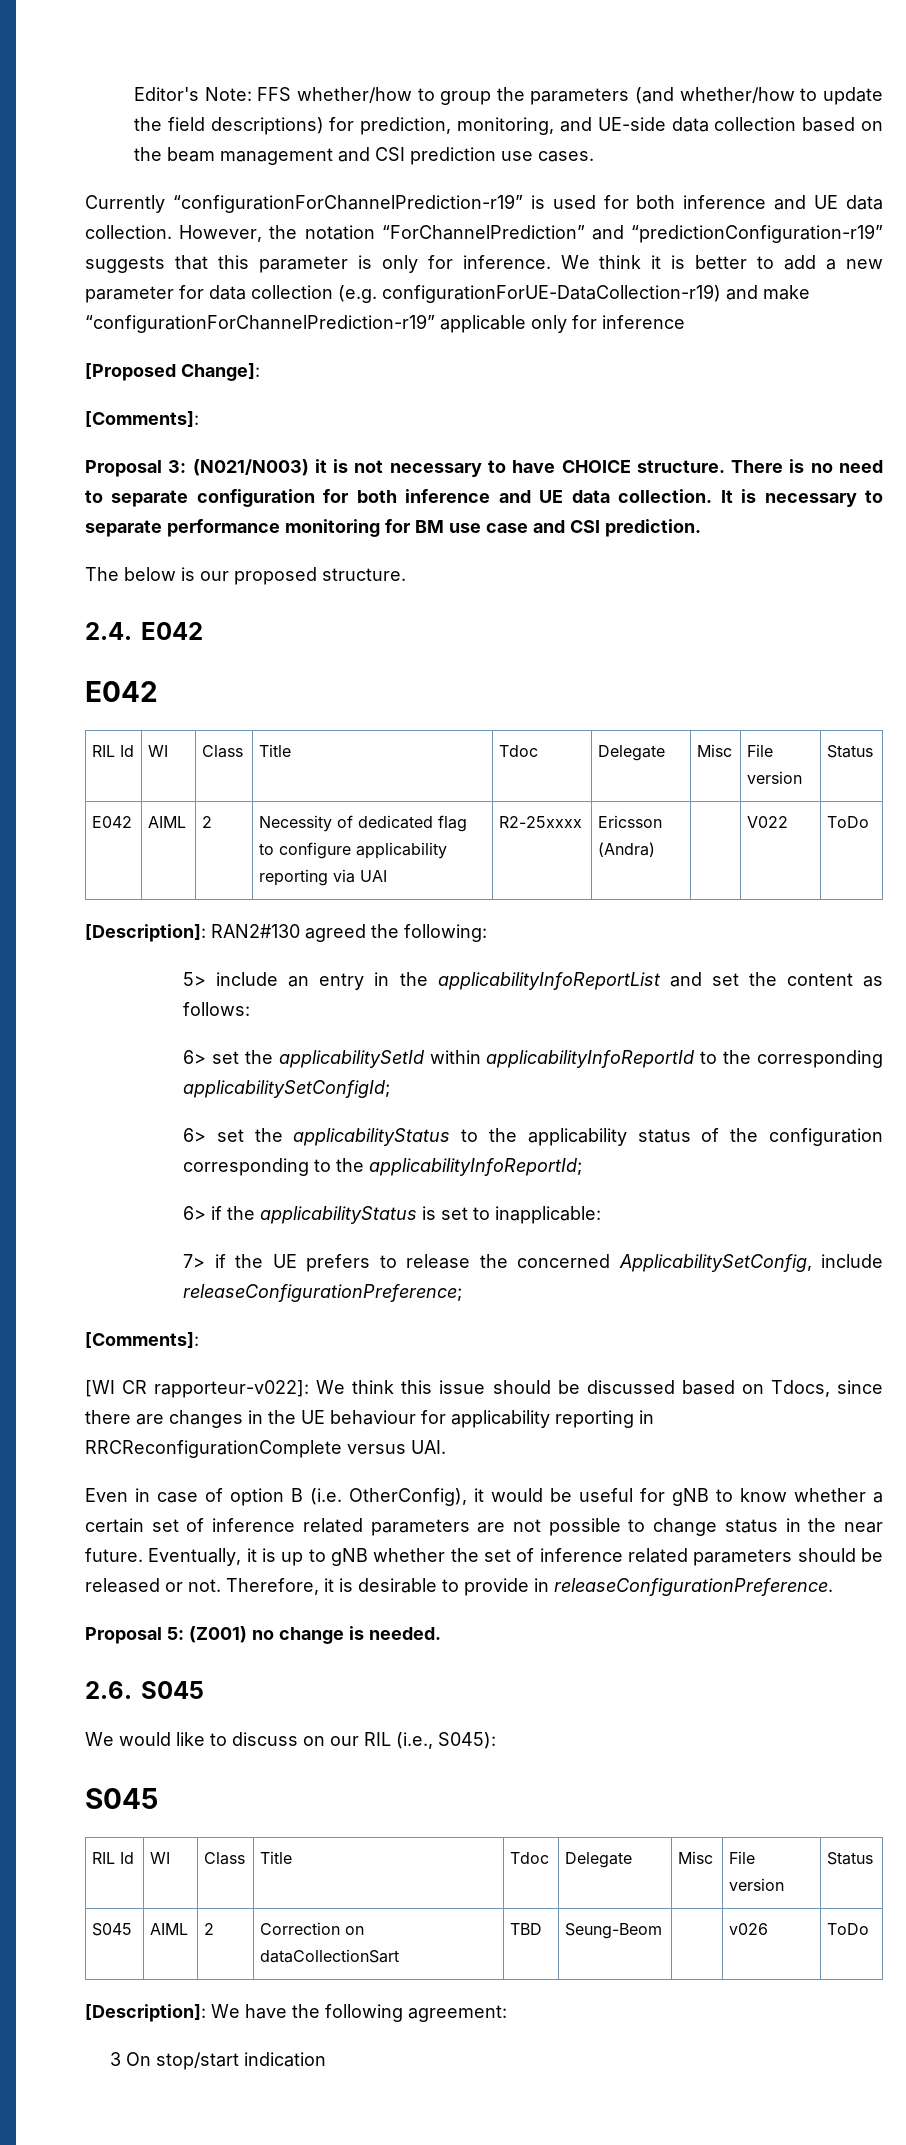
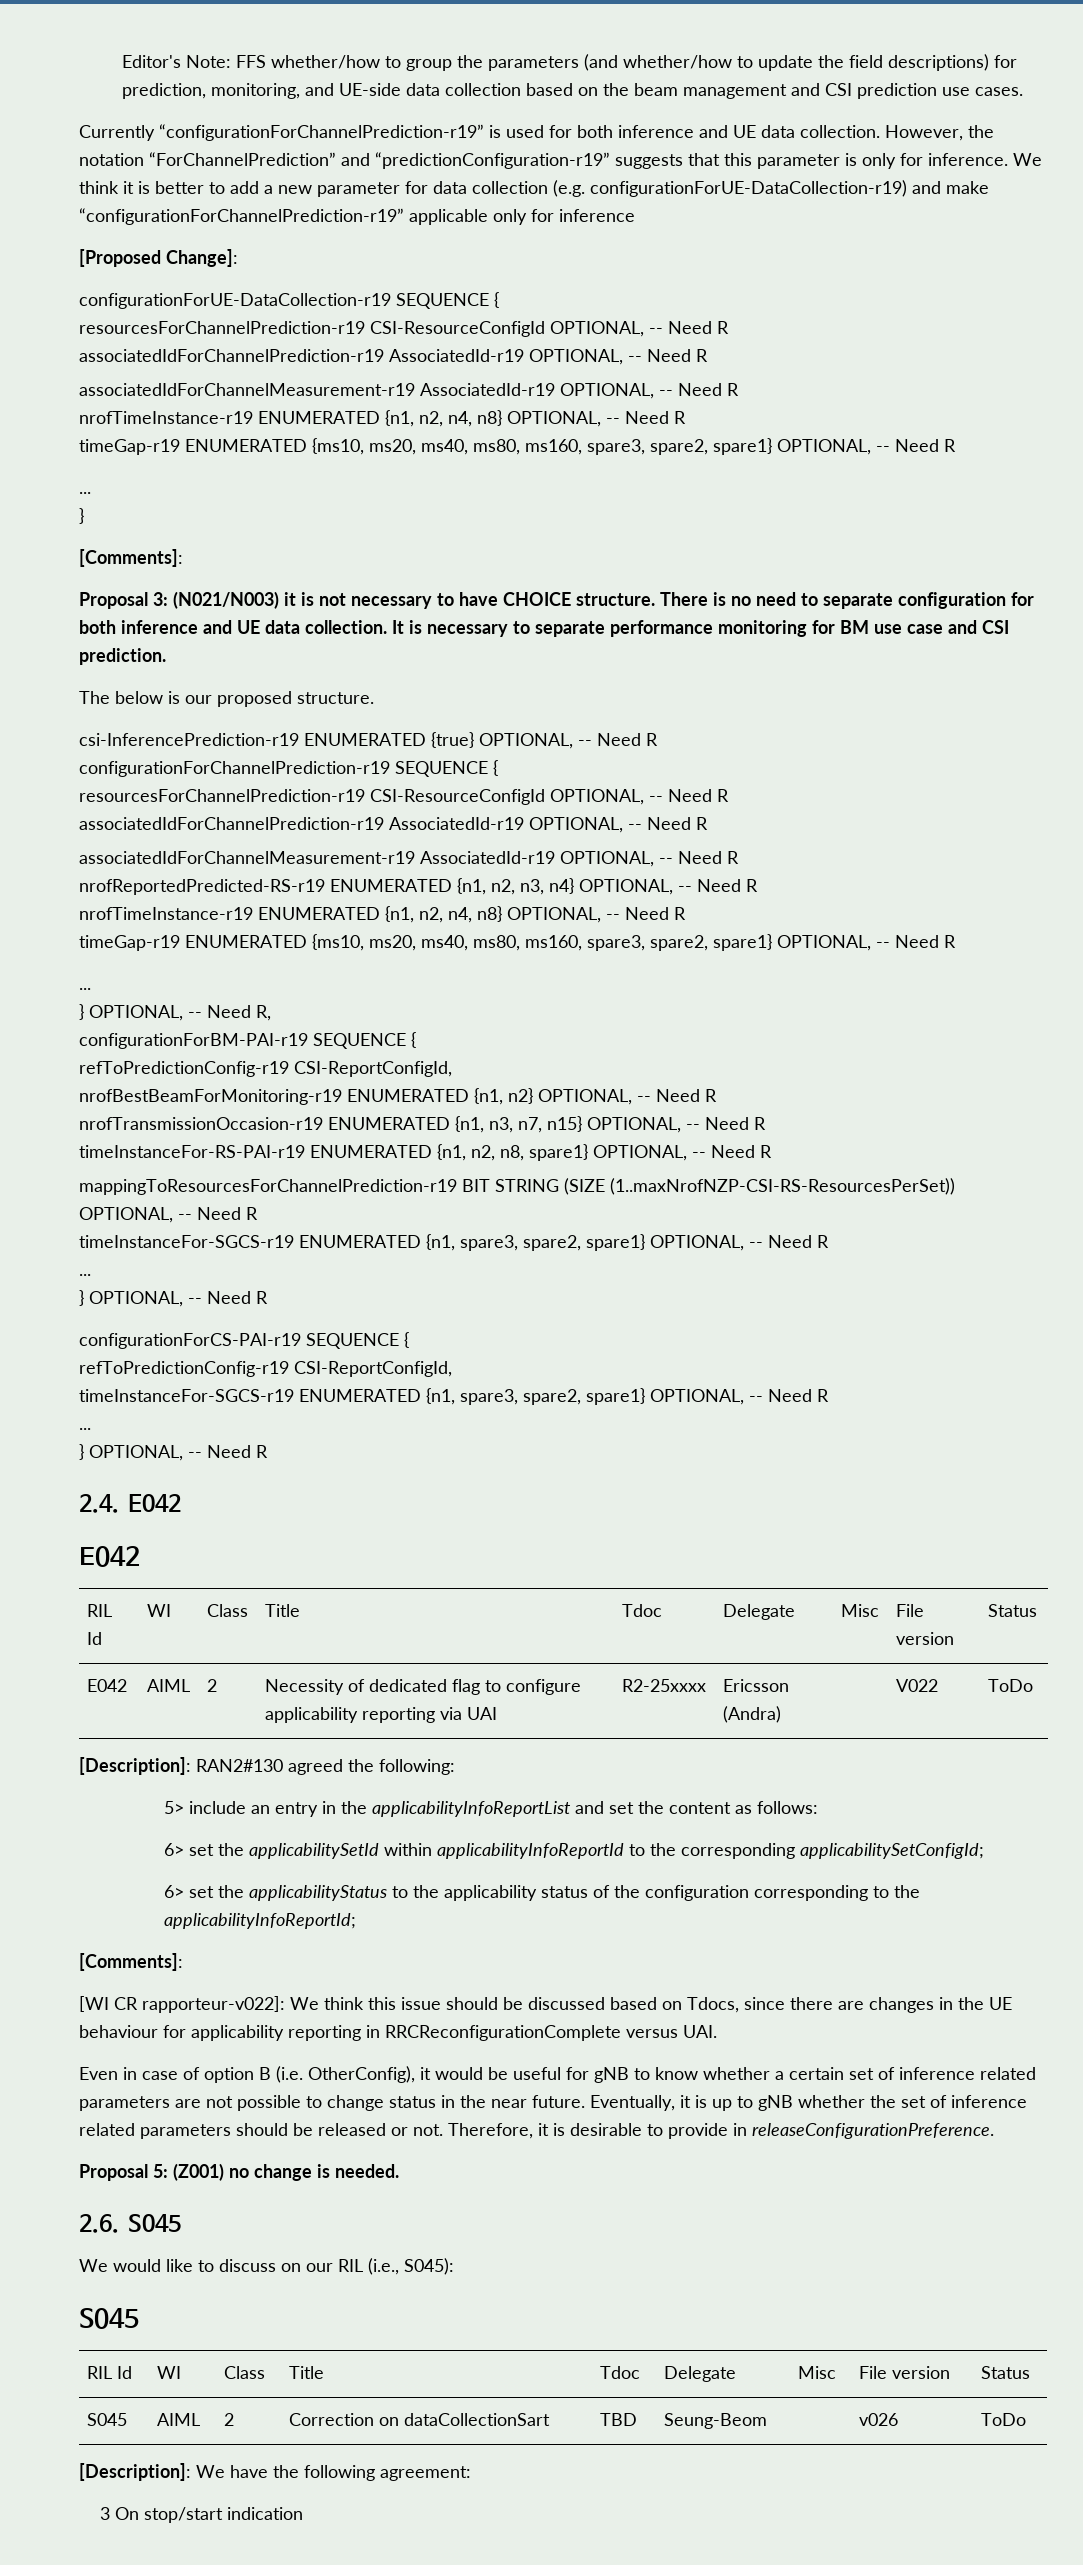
+ configurationForUE-DataCollection-r19 SEQUENCE {
+ resourcesForChannelPrediction-r19 CSI-ResourceConfigId OPTIONAL, -- Need R
+ associatedIdForChannelPrediction-r19 AssociatedId-r19 OPTIONAL, -- Need R
+ associatedIdForChannelMeasurement-r19 AssociatedId-r19 OPTIONAL, -- Need R
+ nrofTimeInstance-r19 ENUMERATED {n1, n2, n4, n8} OPTIONAL, -- Need R
+ timeGap-r19 ENUMERATED {ms10, ms20, ms40, ms80, ms160, spare3, spare2, spare1} OPTIONAL, -- Need R
+ ...
+ }
+ csi-InferencePrediction-r19 ENUMERATED {true} OPTIONAL, -- Need R
+ configurationForChannelPrediction-r19 SEQUENCE {
+ resourcesForChannelPrediction-r19 CSI-ResourceConfigId OPTIONAL, -- Need R
+ associatedIdForChannelPrediction-r19 AssociatedId-r19 OPTIONAL, -- Need R
+ associatedIdForChannelMeasurement-r19 AssociatedId-r19 OPTIONAL, -- Need R
+ nrofReportedPredicted-RS-r19 ENUMERATED {n1, n2, n3, n4} OPTIONAL, -- Need R
+ nrofTimeInstance-r19 ENUMERATED {n1, n2, n4, n8} OPTIONAL, -- Need R
+ timeGap-r19 ENUMERATED {ms10, ms20, ms40, ms80, ms160, spare3, spare2, spare1} OPTIONAL, -- Need R
+ ...
+ } OPTIONAL, -- Need R,
+ configurationForBM-PAI-r19 SEQUENCE {
+ refToPredictionConfig-r19 CSI-ReportConfigId,
+ nrofBestBeamForMonitoring-r19 ENUMERATED {n1, n2} OPTIONAL, -- Need R
+ nrofTransmissionOccasion-r19 ENUMERATED {n1, n3, n7, n15} OPTIONAL, -- Need R
+ timeInstanceFor-RS-PAI-r19 ENUMERATED {n1, n2, n8, spare1} OPTIONAL, -- Need R
+ mappingToResourcesForChannelPrediction-r19 BIT STRING (SIZE (1..maxNrofNZP-CSI-RS-ResourcesPerSet)) OPTIONAL, -- Need R
+ timeInstanceFor-SGCS-r19 ENUMERATED {n1, spare3, spare2, spare1} OPTIONAL, -- Need R
+ ...
+ } OPTIONAL, -- Need R
+ configurationForCS-PAI-r19 SEQUENCE {
+ refToPredictionConfig-r19 CSI-ReportConfigId,
+ timeInstanceFor-SGCS-r19 ENUMERATED {n1, spare3, spare2, spare1} OPTIONAL, -- Need R
+ ...
+ } OPTIONAL, -- Need R
- 6> if the applicabilityStatus is set to inapplicable:
- 7> if the UE prefers to release the concerned ApplicabilitySetConfig, include releaseConfigurationPreference;

